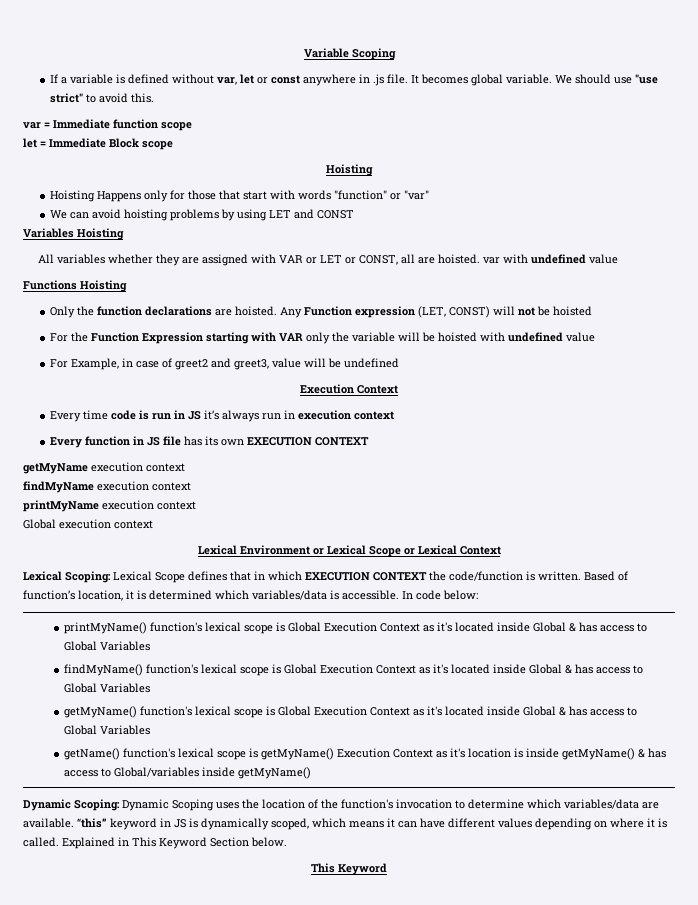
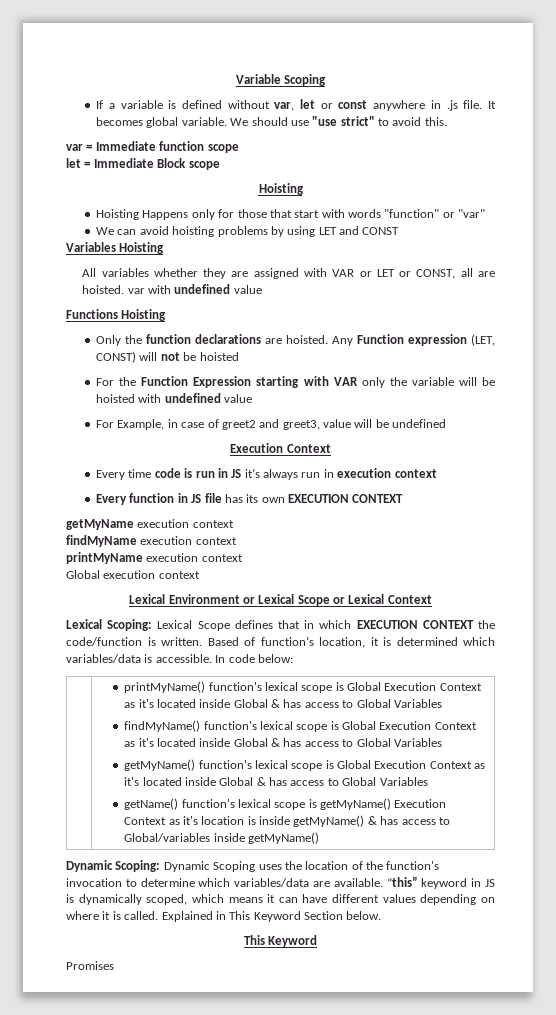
+ Promises

